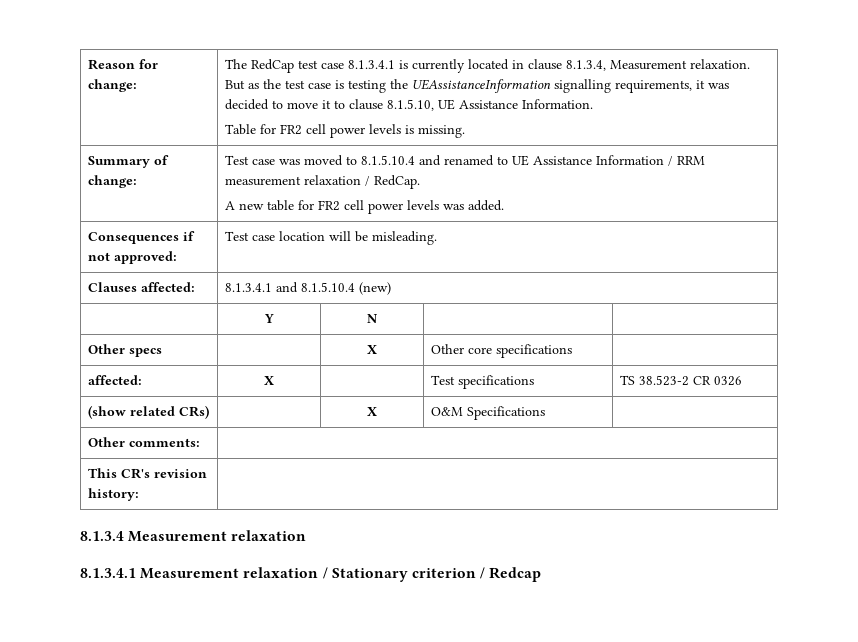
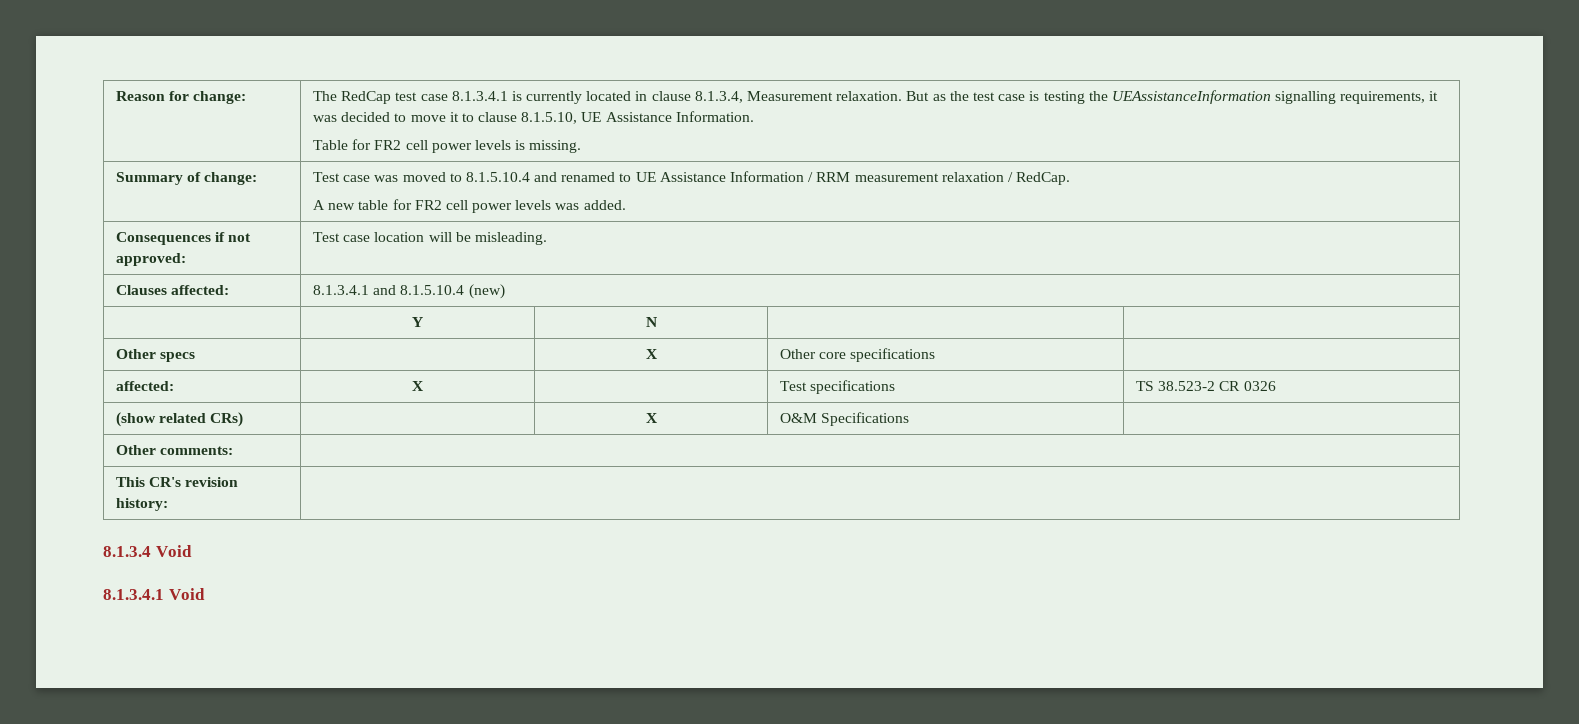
- 8.1.3.4 Measurement relaxation
- 8.1.3.4.1 Measurement relaxation / Stationary criterion / Redcap
+ 8.1.3.4 Void
+ 8.1.3.4.1 Void

